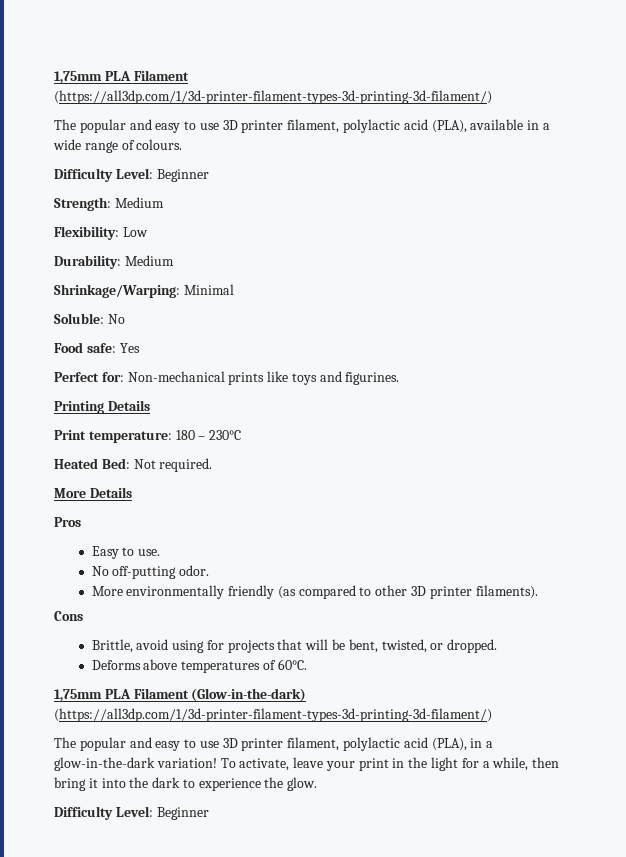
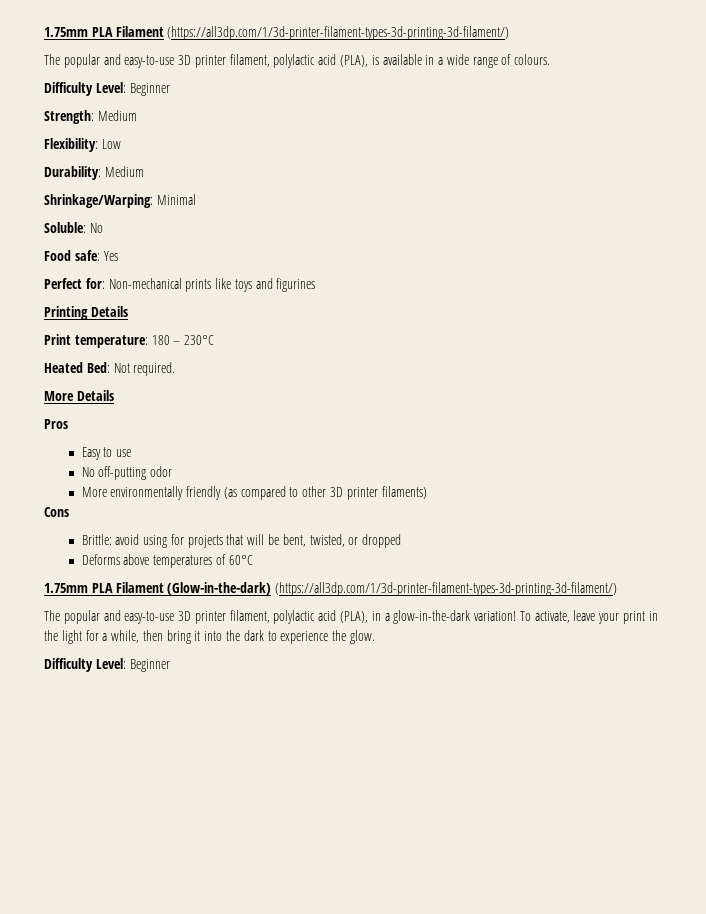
- 1,75mm PLA Filament (https://all3dp.com/1/3d-printer-filament-types-3d-printing-3d-filament/)
+ 1.75mm PLA Filament (https://all3dp.com/1/3d-printer-filament-types-3d-printing-3d-filament/)
- The popular and easy to use 3D printer filament, polylactic acid (PLA), available in a wide range of colours.
+ The popular and easy-to-use 3D printer filament, polylactic acid (PLA), is available in a wide range of colours.
- Perfect for: Non-mechanical prints like toys and figurines.
+ Perfect for: Non-mechanical prints like toys and figurines
- Easy to use.
+ Easy to use
- No off-putting odor.
+ No off-putting odor
- More environmentally friendly (as compared to other 3D printer filaments).
+ More environmentally friendly (as compared to other 3D printer filaments)
- Brittle, avoid using for projects that will be bent, twisted, or dropped.
+ Brittle: avoid using for projects that will be bent, twisted, or dropped
- Deforms above temperatures of 60°C.
- 1,75mm PLA Filament (Glow-in-the-dark) (https://all3dp.com/1/3d-printer-filament-types-3d-printing-3d-filament/)
+ Deforms above temperatures of 60°C
+ 1.75mm PLA Filament (Glow-in-the-dark) (https://all3dp.com/1/3d-printer-filament-types-3d-printing-3d-filament/)
- The popular and easy to use 3D printer filament, polylactic acid (PLA), in a glow-in-the-dark variation!
+ The popular and easy-to-use 3D printer filament, polylactic acid (PLA), in a glow-in-the-dark variation!

